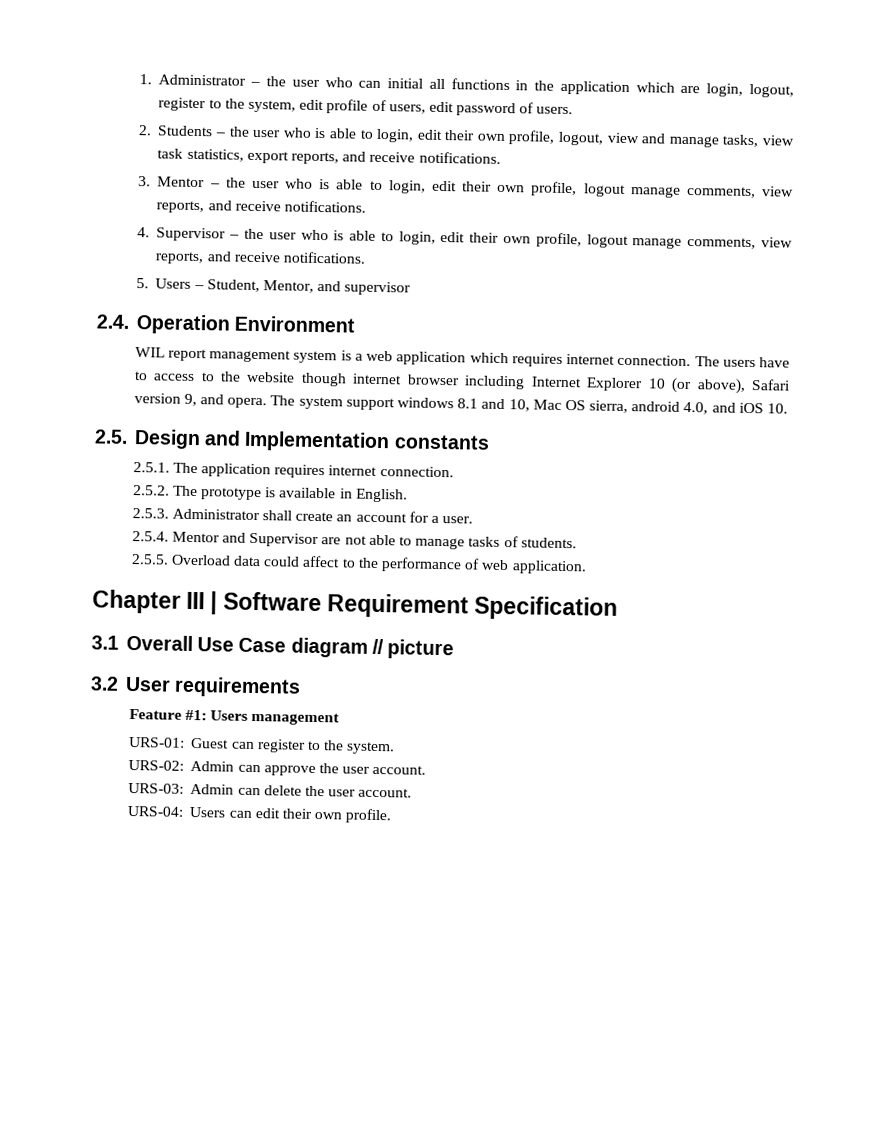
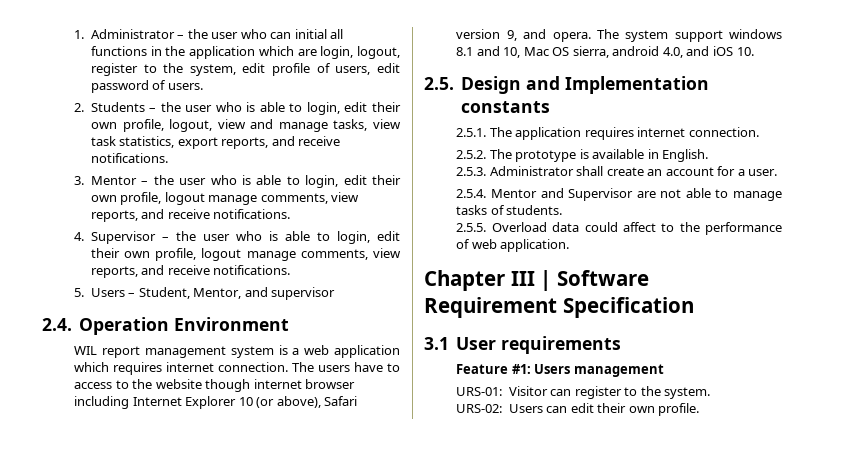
- 3.1 Overall Use Case diagram // picture
- 3.2 User requirements
+ 3.1 User requirements
- URS-01: Guest can register to the system.
+ URS-01: Visitor can register to the system.
- URS-02: Admin can approve the user account.
- URS-03: Admin can delete the user account.
- URS-04: Users can edit their own profile.
+ URS-02: Users can edit their own profile.

